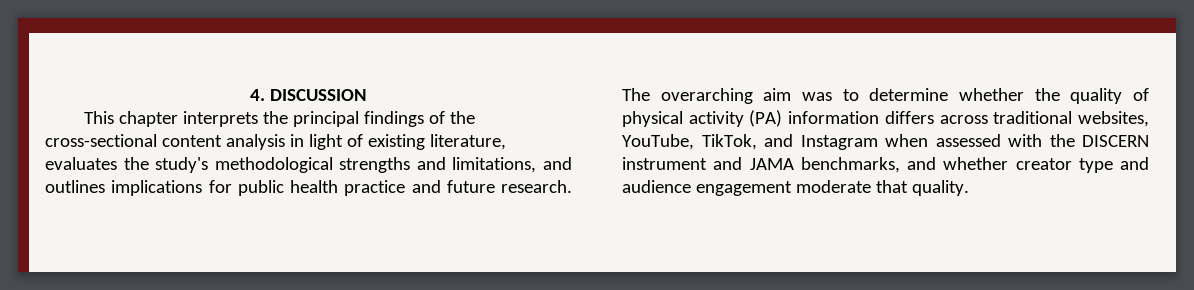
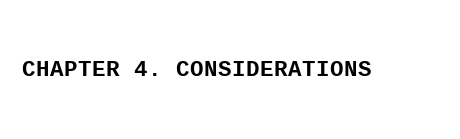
- 4. DISCUSSION
- This chapter interprets the principal findings of the cross-sectional content analysis in light of existing literature, evaluates the study's methodological strengths and limitations, and outlines implications for public health practice and future research. The overarching aim was to determine whether the quality of physical activity (PA) information differs across traditional websites, YouTube, TikTok, and Instagram when assessed with the DISCERN instrument and JAMA benchmarks, and whether creator type and audience engagement moderate that quality.
+ CHAPTER 4. CONSIDERATIONS

